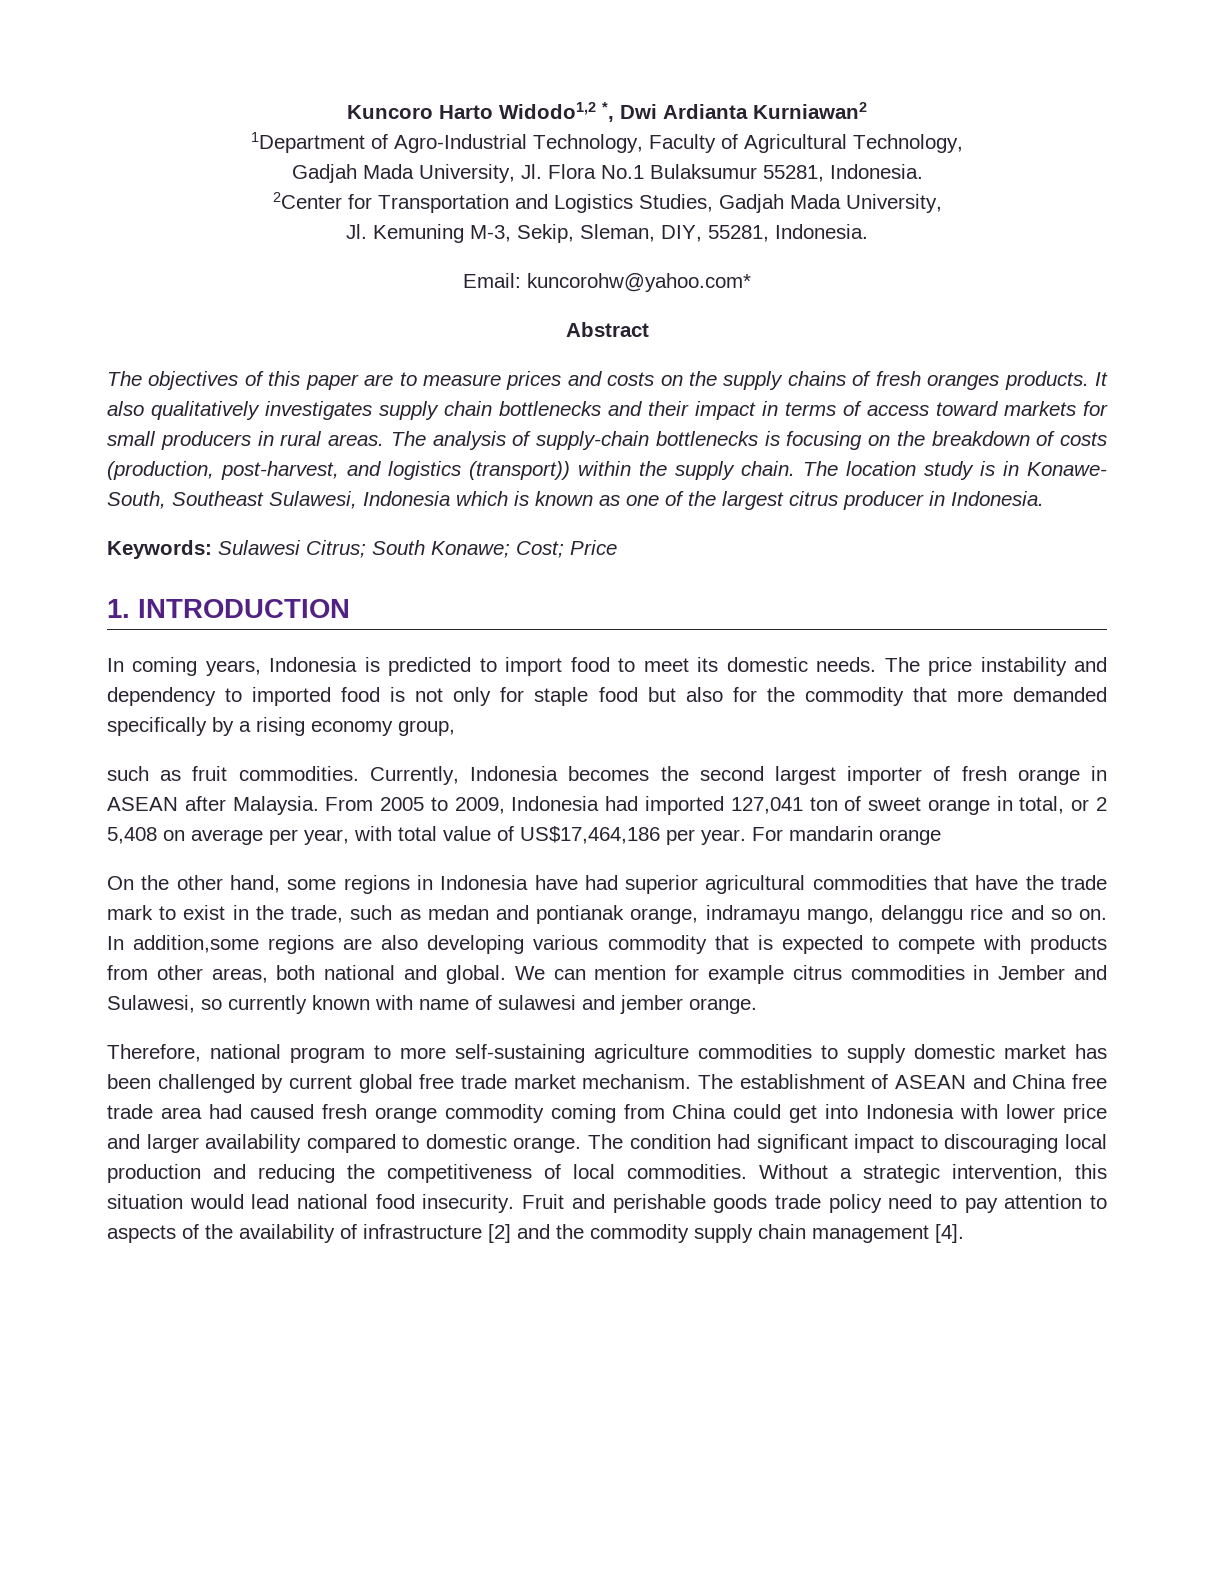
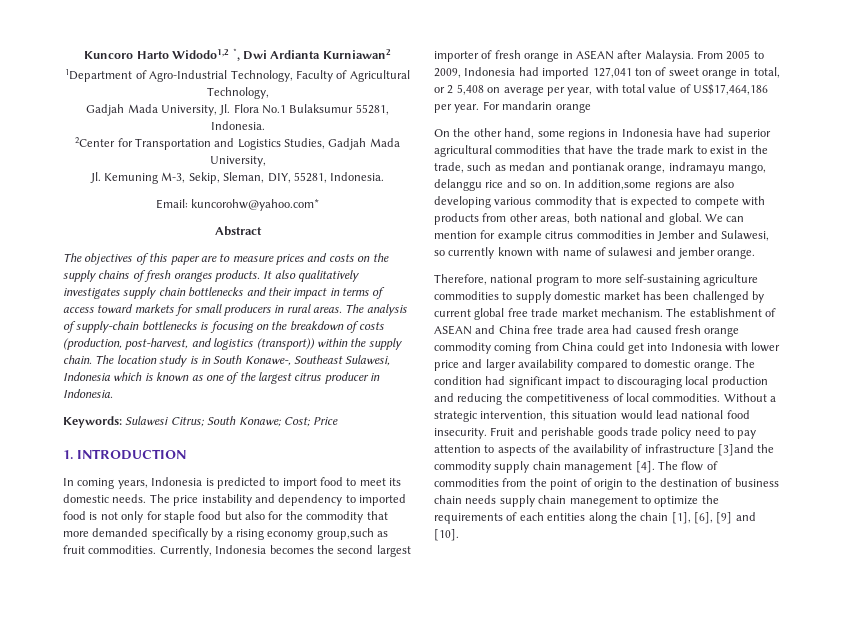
- The location study is in Konawe- South, Southeast Sulawesi, Indonesia which is known as one of the largest citrus producer in Indonesia.
+ The location study is in South Konawe-, Southeast Sulawesi, Indonesia which is known as one of the largest citrus producer in Indonesia.
- The price instability and dependency to imported food is not only for staple food but also for the commodity that more demanded specifically by a rising economy group,
- such as fruit commodities.
+ The price instability and dependency to imported food is not only for staple food but also for the commodity that more demanded specifically by a rising economy group,such as fruit commodities.
- Fruit and perishable goods trade policy need to pay attention to aspects of the availability of infrastructure [2] and the commodity supply chain management [4].
+ Fruit and perishable goods trade policy need to pay attention to aspects of the availability of infrastructure [3]and the commodity supply chain management [4].
+ The flow of commodities from the point of origin to the destination of business chain needs supply chain manegement to optimize the requirements of each entities along the chain [1], [6], [9] and [10].

